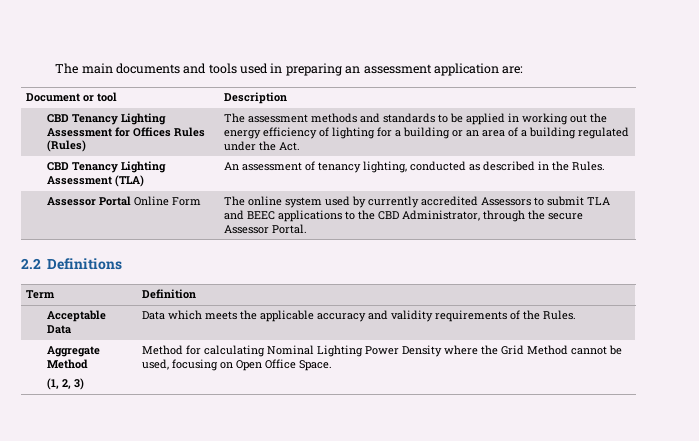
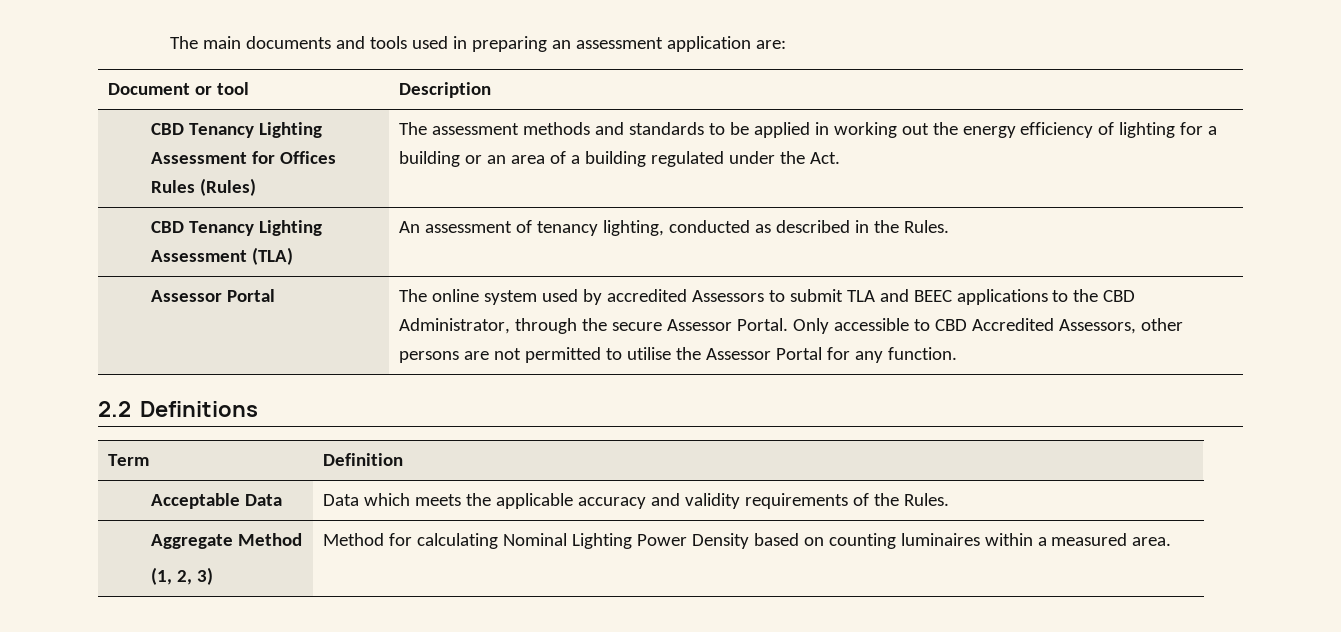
  CBD Tenancy Lighting Assessment (TLA) | An assessment of tenancy lighting, conducted as described in the Rules.
- Assessor Portal Online Form
+ Assessor Portal
- The online system used by currently accredited Assessors to submit TLA and BEEC applications to the CBD Administrator, through the secure Assessor Portal.
+ The online system used by accredited Assessors to submit TLA and BEEC applications to the CBD Administrator, through the secure Assessor Portal. Only accessible to CBD Accredited Assessors, other persons are not permitted to utilise the Assessor Portal for any function.
  Aggregate Method
- (1, 2, 3) | Method for calculating Nominal Lighting Power Density where the Grid Method cannot be used, focusing on Open Office Space.
+ (1, 2, 3) | Method for calculating Nominal Lighting Power Density based on counting luminaires within a measured area.

